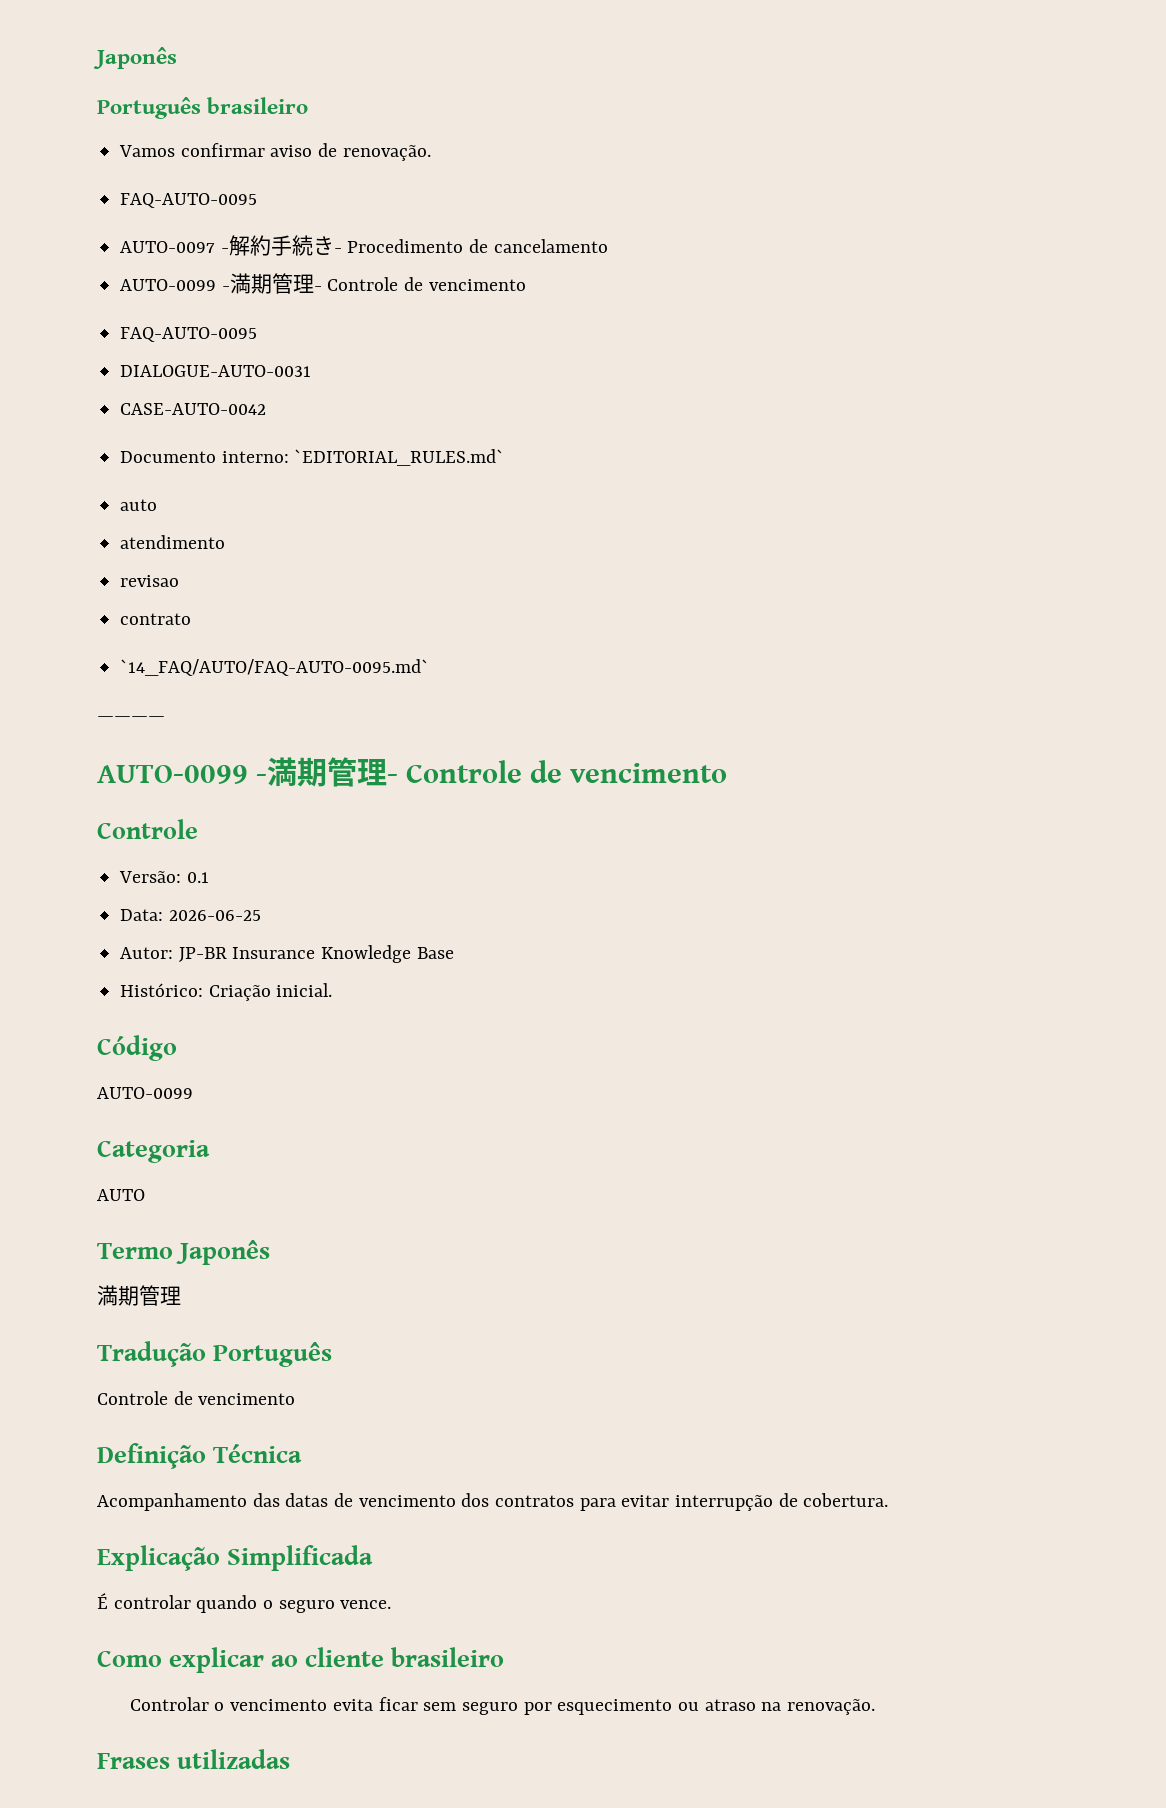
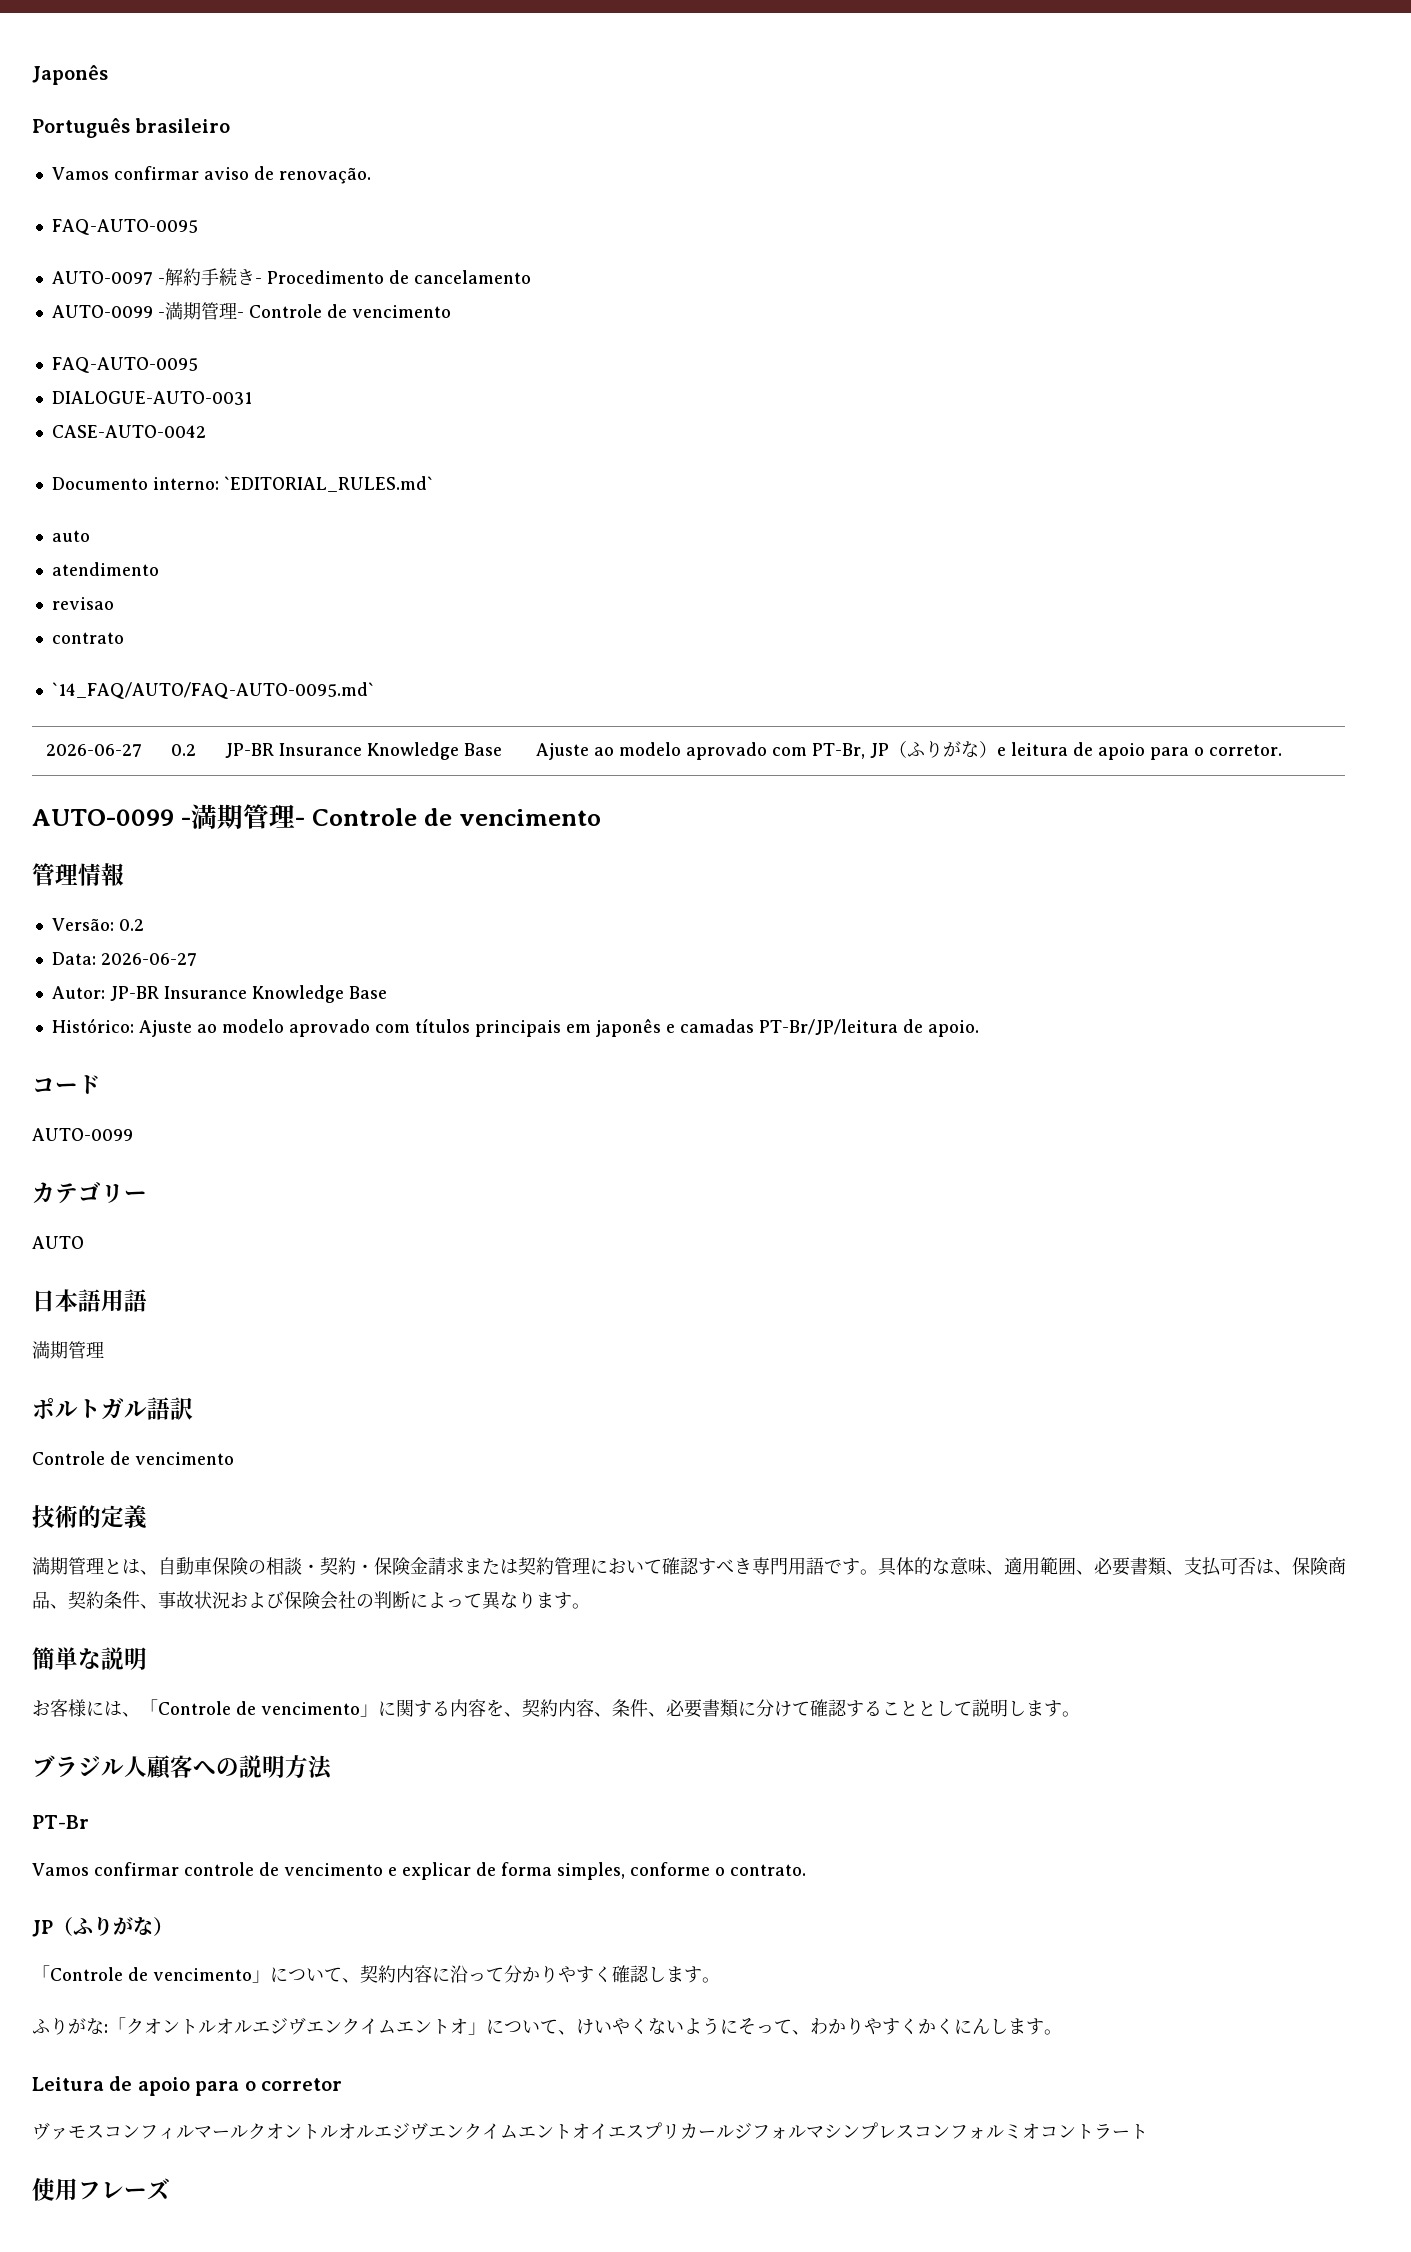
- ————
+ 2026-06-27 | 0.2 | JP-BR Insurance Knowledge Base | Ajuste ao modelo aprovado com PT-Br, JP（ふりがな）e leitura de apoio para o corretor.
  AUTO-0099 -満期管理- Controle de vencimento
- Controle
+ 管理情報
- Versão: 0.1
+ Versão: 0.2
- Data: 2026-06-25
+ Data: 2026-06-27
- Histórico: Criação inicial.
- Código
+ Histórico: Ajuste ao modelo aprovado com títulos principais em japonês e camadas PT-Br/JP/leitura de apoio.
+ コード
- Categoria
+ カテゴリー
- Termo Japonês
+ 日本語用語
- Tradução Português
+ ポルトガル語訳
  Controle de vencimento
- Definição Técnica
- Acompanhamento das datas de vencimento dos contratos para evitar interrupção de cobertura.
- Explicação Simplificada
- É controlar quando o seguro vence.
- Como explicar ao cliente brasileiro
- Controlar o vencimento evita ficar sem seguro por esquecimento ou atraso na renovação.
- Frases utilizadas
+ 技術的定義
+ 満期管理とは、自動車保険の相談・契約・保険金請求または契約管理において確認すべき専門用語です。具体的な意味、適用範囲、必要書類、支払可否は、保険商品、契約条件、事故状況および保険会社の判断によって異なります。
+ 簡単な説明
+ お客様には、「Controle de vencimento」に関する内容を、契約内容、条件、必要書類に分けて確認することとして説明します。
+ ブラジル人顧客への説明方法
+ PT-Br
+ Vamos confirmar controle de vencimento e explicar de forma simples, conforme o contrato.
+ JP（ふりがな）
+ 「Controle de vencimento」について、契約内容に沿って分かりやすく確認します。
+ ふりがな:「クオントルオルエジヴエンクイムエントオ」について、けいやくないようにそって、わかりやすくかくにんします。
+ Leitura de apoio para o corretor
+ ヴァモスコンフィルマールクオントルオルエジヴエンクイムエントオイエスプリカールジフォルマシンプレスコンフォルミオコントラート
+ 使用フレーズ

